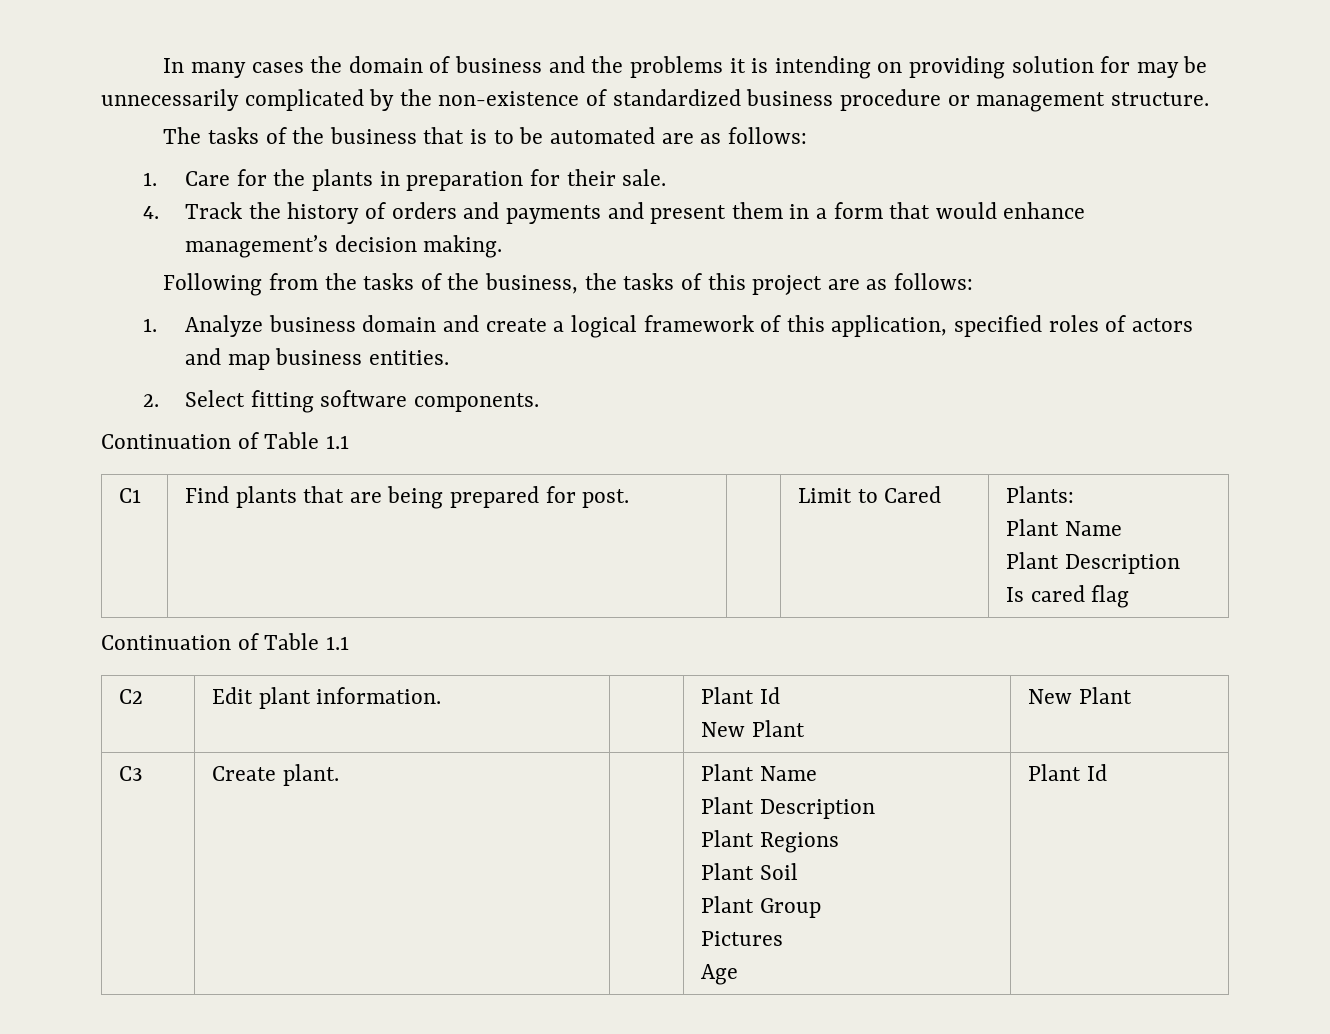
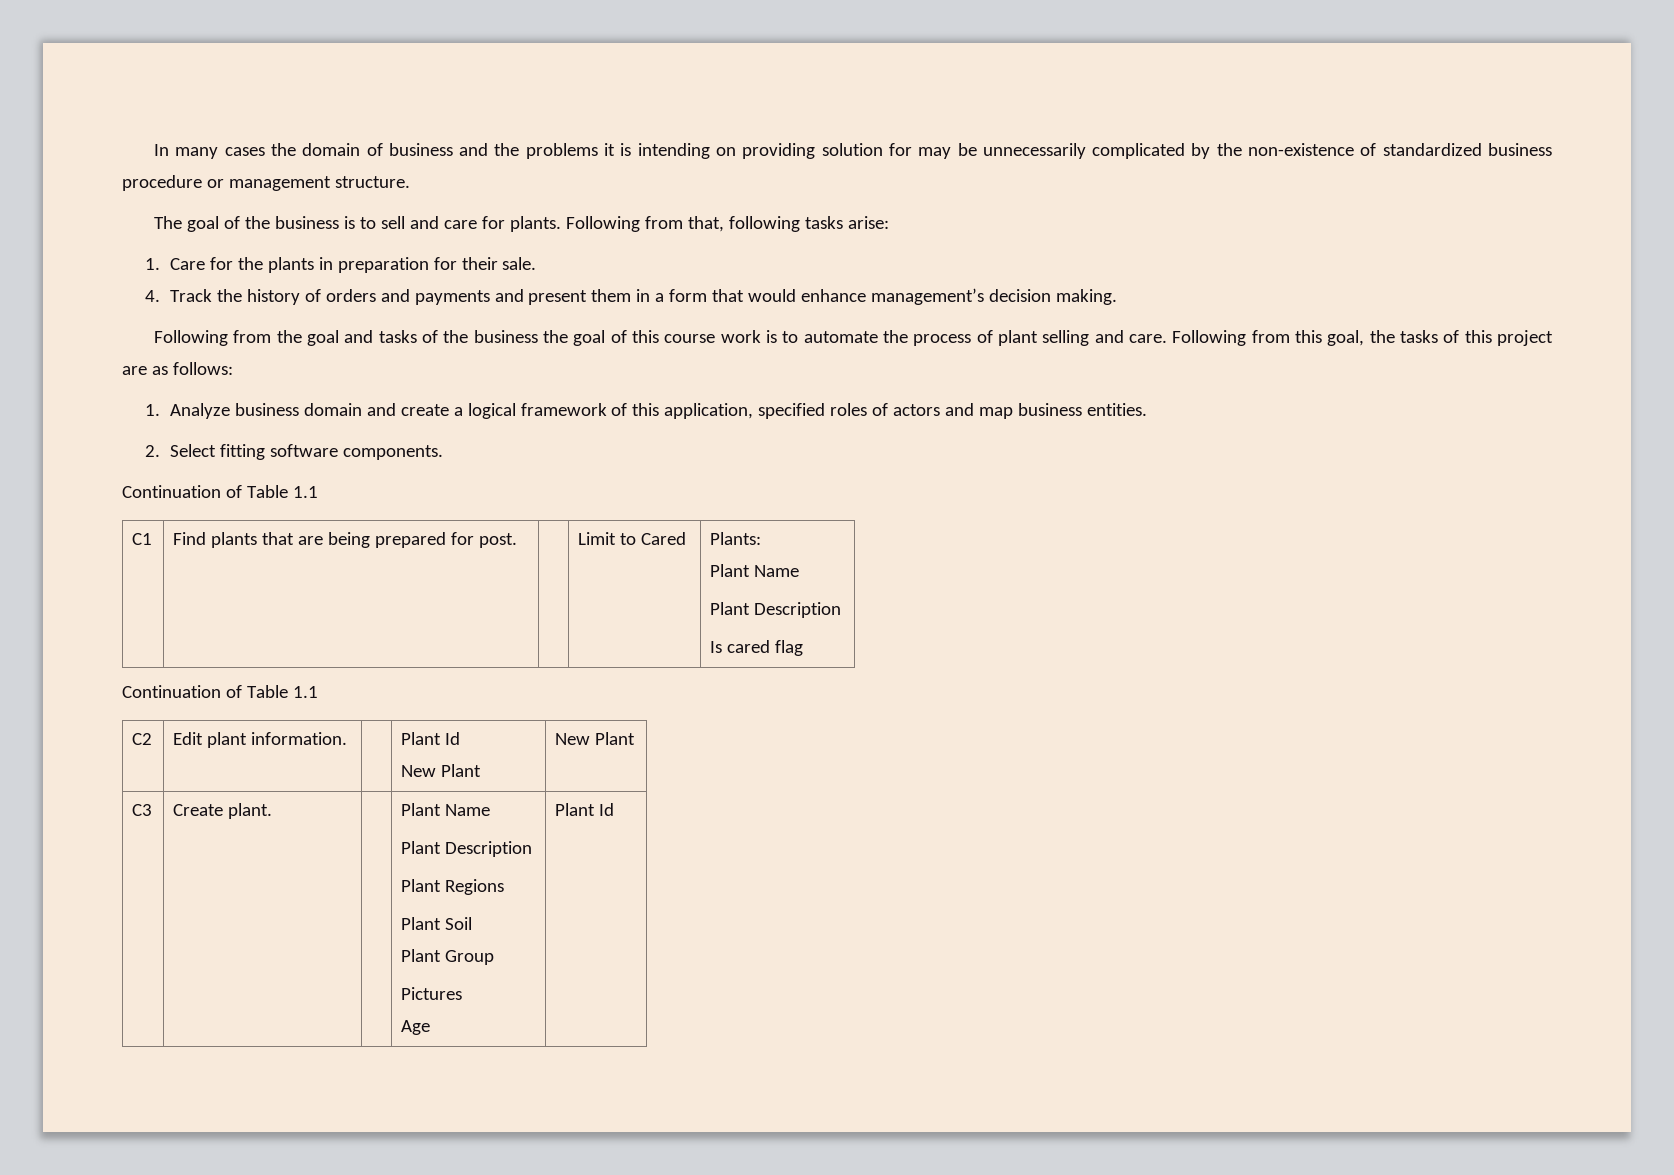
- The tasks of the business that is to be automated are as follows:
+ The goal of the business is to sell and care for plants. Following from that, following tasks arise:
- Following from the tasks of the business, the tasks of this project are as follows:
+ Following from the goal and tasks of the business the goal of this course work is to automate the process of plant selling and care. Following from this goal, the tasks of this project are as follows:

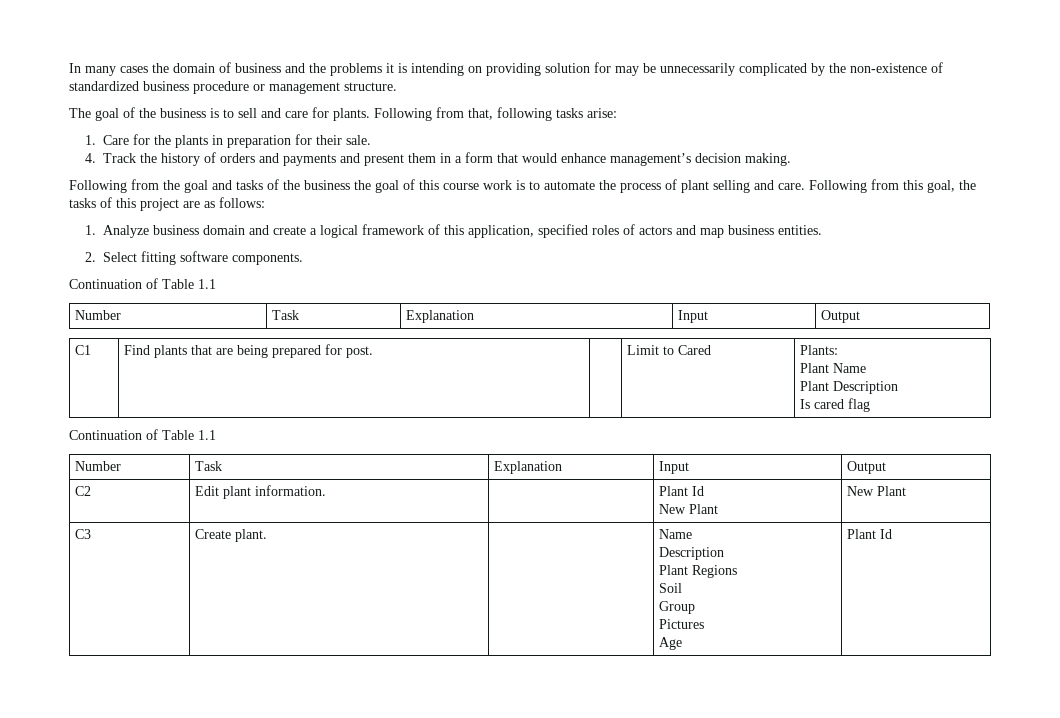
  2. Select fitting software components.
  Continuation of Table 1.1
+ Number | Task | Explanation | Input | Output
  C1 | Find plants that are being prepared for post. | | Limit to Cared | Plants:
  Plant Name
  Plant Description
  Is cared flag
  Continuation of Table 1.1
+ Number | Task | Explanation | Input | Output
- C3 | Create plant. | | Plant Name
- Plant Description
+ C3 | Create plant. | | Name
+ Description
  Plant Regions
- Plant Soil
- Plant Group
+ Soil
+ Group

